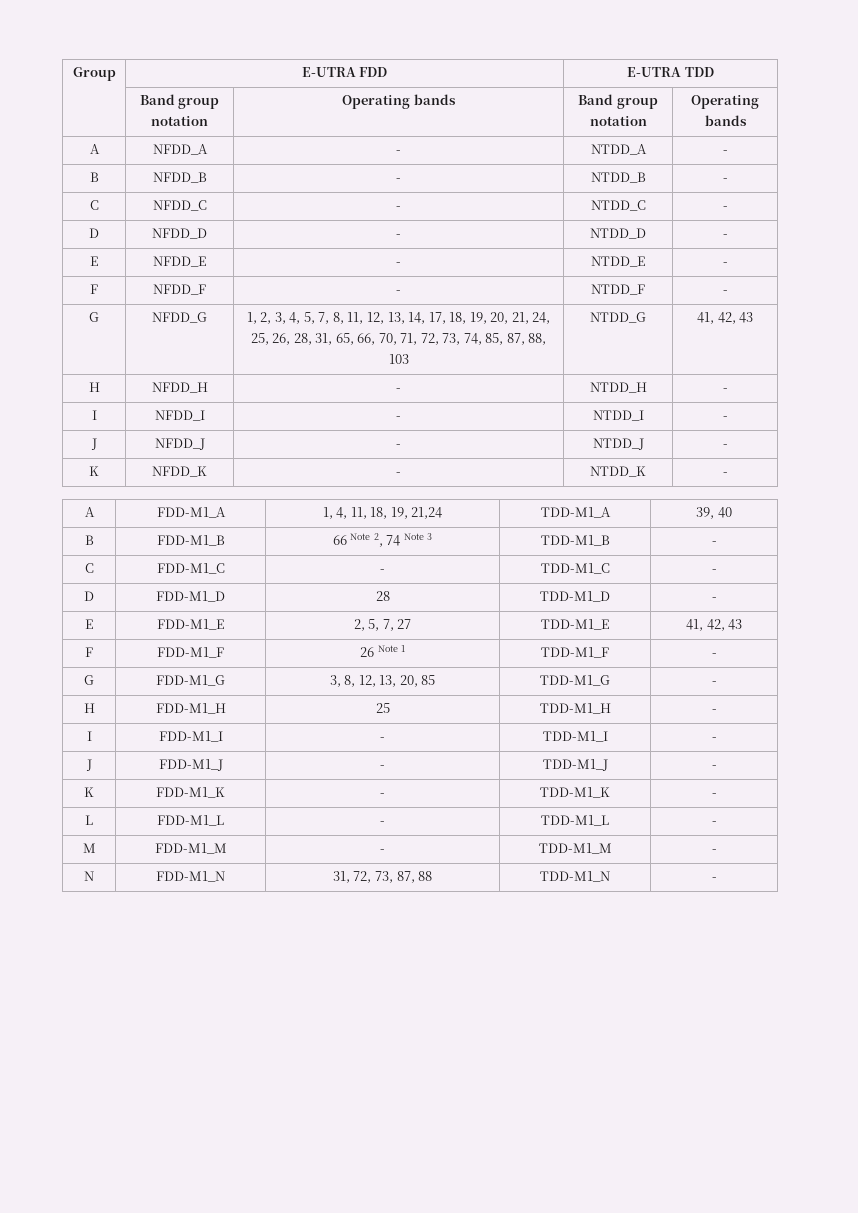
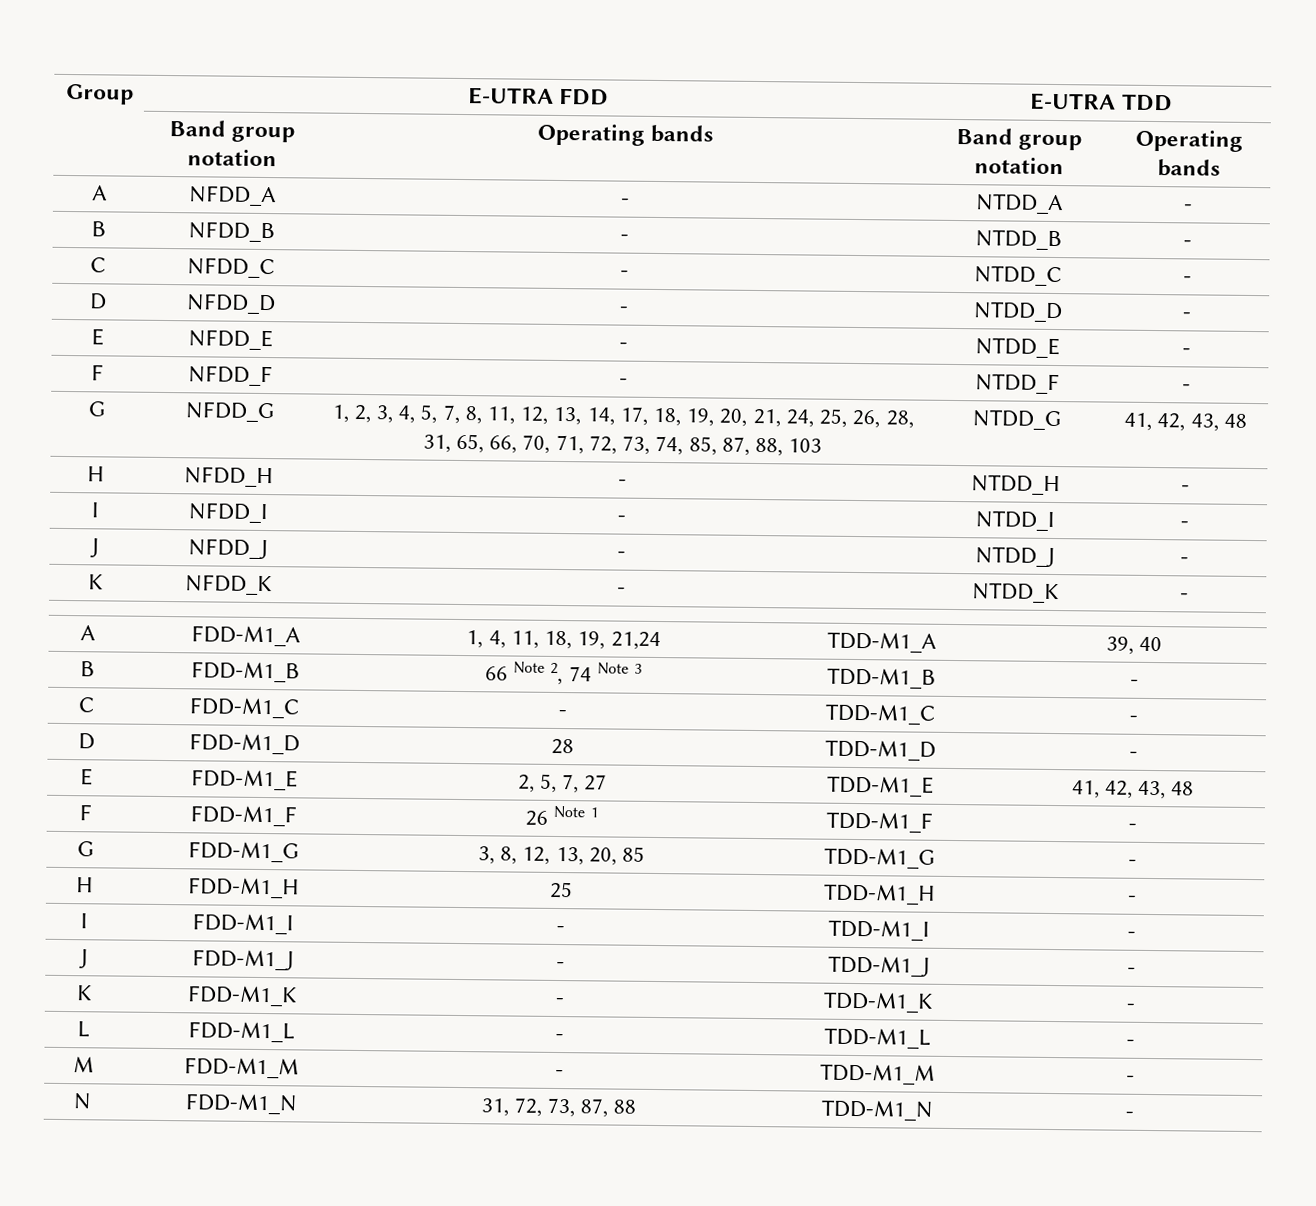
- G | NFDD_G | 1, 2, 3, 4, 5, 7, 8, 11, 12, 13, 14, 17, 18, 19, 20, 21, 24, 25, 26, 28, 31, 65, 66, 70, 71, 72, 73, 74, 85, 87, 88, 103 | NTDD_G | 41, 42, 43
+ G | NFDD_G | 1, 2, 3, 4, 5, 7, 8, 11, 12, 13, 14, 17, 18, 19, 20, 21, 24, 25, 26, 28, 31, 65, 66, 70, 71, 72, 73, 74, 85, 87, 88, 103 | NTDD_G | 41, 42, 43, 48
- E | FDD-M1_E | 2, 5, 7, 27 | TDD-M1_E | 41, 42, 43
+ E | FDD-M1_E | 2, 5, 7, 27 | TDD-M1_E | 41, 42, 43, 48

